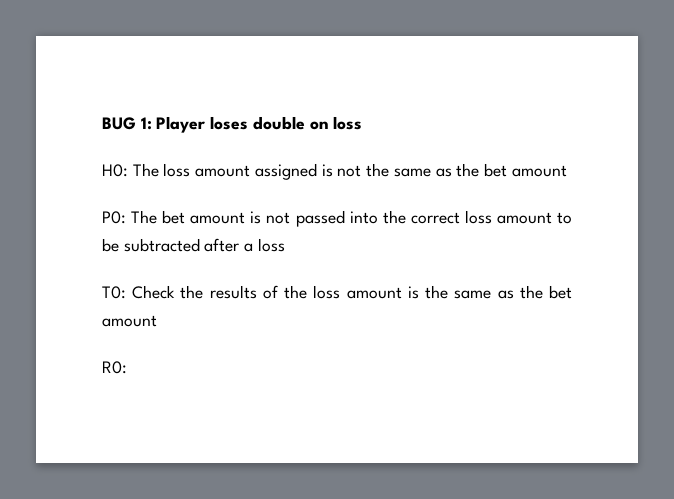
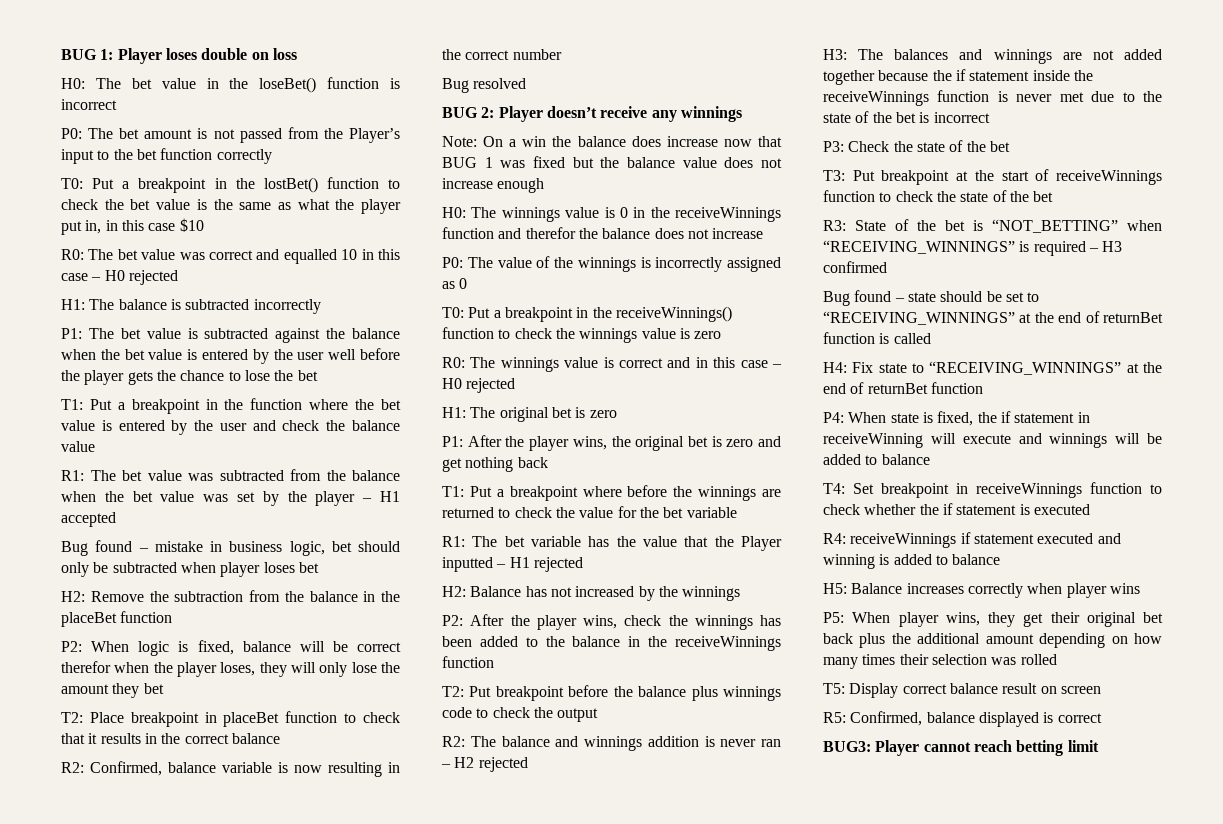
- H0: The loss amount assigned is not the same as the bet amount
+ H0: The bet value in the loseBet() function is incorrect
- P0: The bet amount is not passed into the correct loss amount to be subtracted after a loss
- T0: Check the results of the loss amount is the same as the bet amount
- R0:
+ P0: The bet amount is not passed from the Player’s input to the bet function correctly
+ T0: Put a breakpoint in the lostBet() function to check the bet value is the same as what the player put in, in this case $10
+ R0: The bet value was correct and equalled 10 in this case – H0 rejected
+ H1: The balance is subtracted incorrectly
+ P1: The bet value is subtracted against the balance when the bet value is entered by the user well before the player gets the chance to lose the bet
+ T1: Put a breakpoint in the function where the bet value is entered by the user and check the balance value
+ R1: The bet value was subtracted from the balance when the bet value was set by the player – H1 accepted
+ Bug found – mistake in business logic, bet should only be subtracted when player loses bet
+ H2: Remove the subtraction from the balance in the placeBet function
+ P2: When logic is fixed, balance will be correct therefor when the player loses, they will only lose the amount they bet
+ T2: Place breakpoint in placeBet function to check that it results in the correct balance
+ R2: Confirmed, balance variable is now resulting in the correct number
+ Bug resolved
+ BUG 2: Player doesn’t receive any winnings
+ Note: On a win the balance does increase now that BUG 1 was fixed but the balance value does not increase enough
+ H0: The winnings value is 0 in the receiveWinnings function and therefor the balance does not increase
+ P0: The value of the winnings is incorrectly assigned as 0
+ T0: Put a breakpoint in the receiveWinnings() function to check the winnings value is zero
+ R0: The winnings value is correct and in this case – H0 rejected
+ H1: The original bet is zero
+ P1: After the player wins, the original bet is zero and get nothing back
+ T1: Put a breakpoint where before the winnings are returned to check the value for the bet variable
+ R1: The bet variable has the value that the Player inputted – H1 rejected
+ H2: Balance has not increased by the winnings
+ P2: After the player wins, check the winnings has been added to the balance in the receiveWinnings function
+ T2: Put breakpoint before the balance plus winnings code to check the output
+ R2: The balance and winnings addition is never ran – H2 rejected
+ H3: The balances and winnings are not added together because the if statement inside the receiveWinnings function is never met due to the state of the bet is incorrect
+ P3: Check the state of the bet
+ T3: Put breakpoint at the start of receiveWinnings function to check the state of the bet
+ R3: State of the bet is “NOT_BETTING” when “RECEIVING_WINNINGS” is required – H3 confirmed
+ Bug found – state should be set to “RECEIVING_WINNINGS” at the end of returnBet function is called
+ H4: Fix state to “RECEIVING_WINNINGS” at the end of returnBet function
+ P4: When state is fixed, the if statement in receiveWinning will execute and winnings will be added to balance
+ T4: Set breakpoint in receiveWinnings function to check whether the if statement is executed
+ R4: receiveWinnings if statement executed and winning is added to balance
+ H5: Balance increases correctly when player wins
+ P5: When player wins, they get their original bet back plus the additional amount depending on how many times their selection was rolled
+ T5: Display correct balance result on screen
+ R5: Confirmed, balance displayed is correct
+ BUG3: Player cannot reach betting limit

